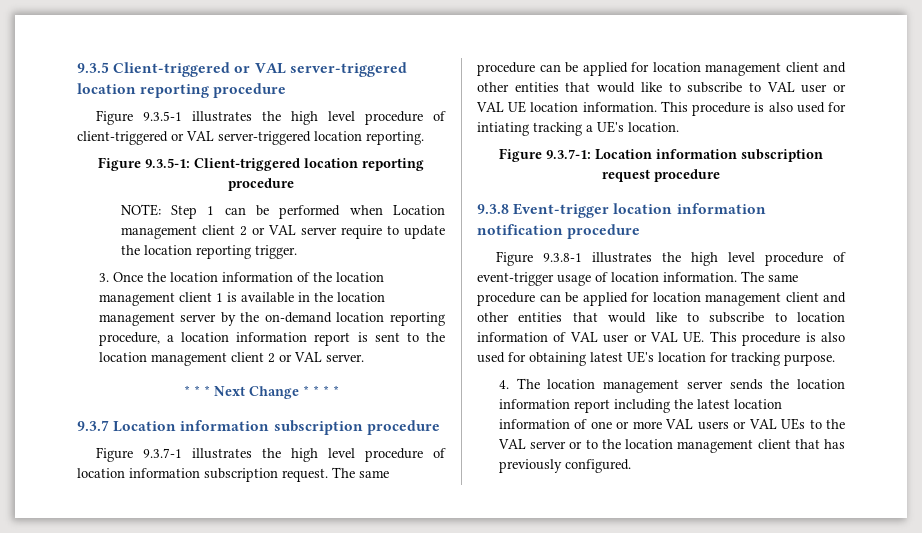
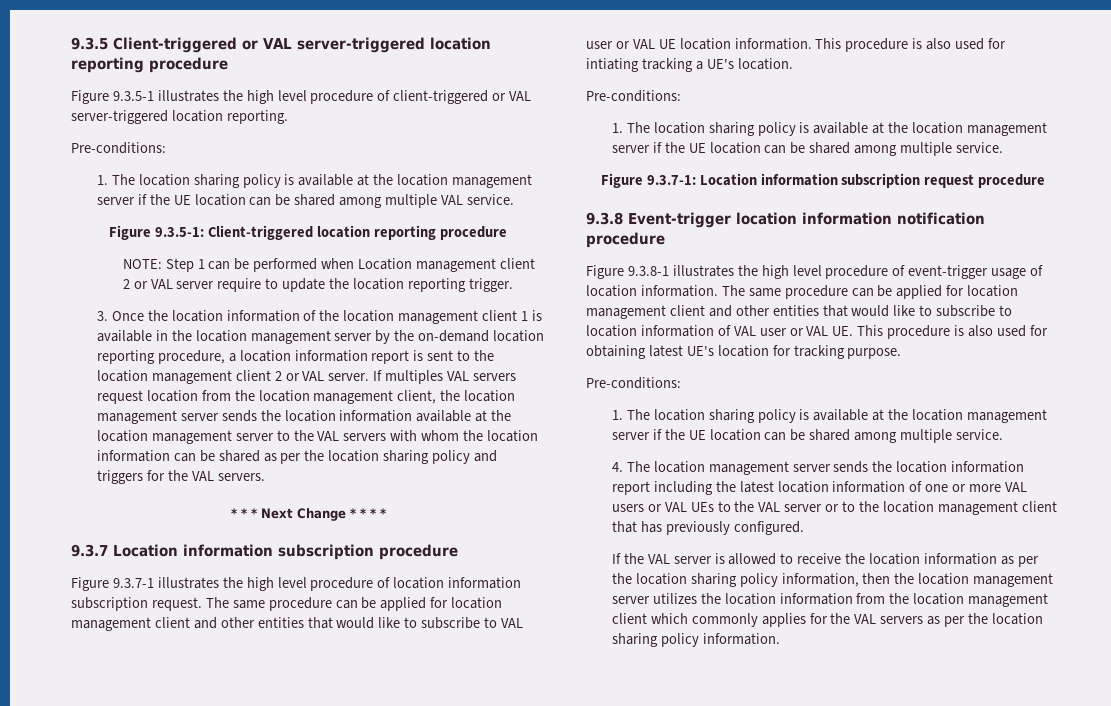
  Figure 9.3.5-1 illustrates the high level procedure of client-triggered or VAL server-triggered location reporting.
+ Pre-conditions:
+ 1. The location sharing policy is available at the location management server if the UE location can be shared among multiple VAL service.
+ If multiples VAL servers request location from the location management client, the location management server sends the location information available at the location management server to the VAL servers with whom the location information can be shared as per the location sharing policy and triggers for the VAL servers.
  This procedure is also used for intiating tracking a UE's location.
+ Pre-conditions:
+ 1. The location sharing policy is available at the location management server if the UE location can be shared among multiple service.
  The same procedure can be applied for location management client and other entities that would like to subscribe to location information of VAL user or VAL UE. This procedure is also used for obtaining latest UE's location for tracking purpose.
+ Pre-conditions:
+ 1. The location sharing policy is available at the location management server if the UE location can be shared among multiple service.
+ If the VAL server is allowed to receive the location information as per the location sharing policy information, then the location management server utilizes the location information from the location management client which commonly applies for the VAL servers as per the location sharing policy information.

